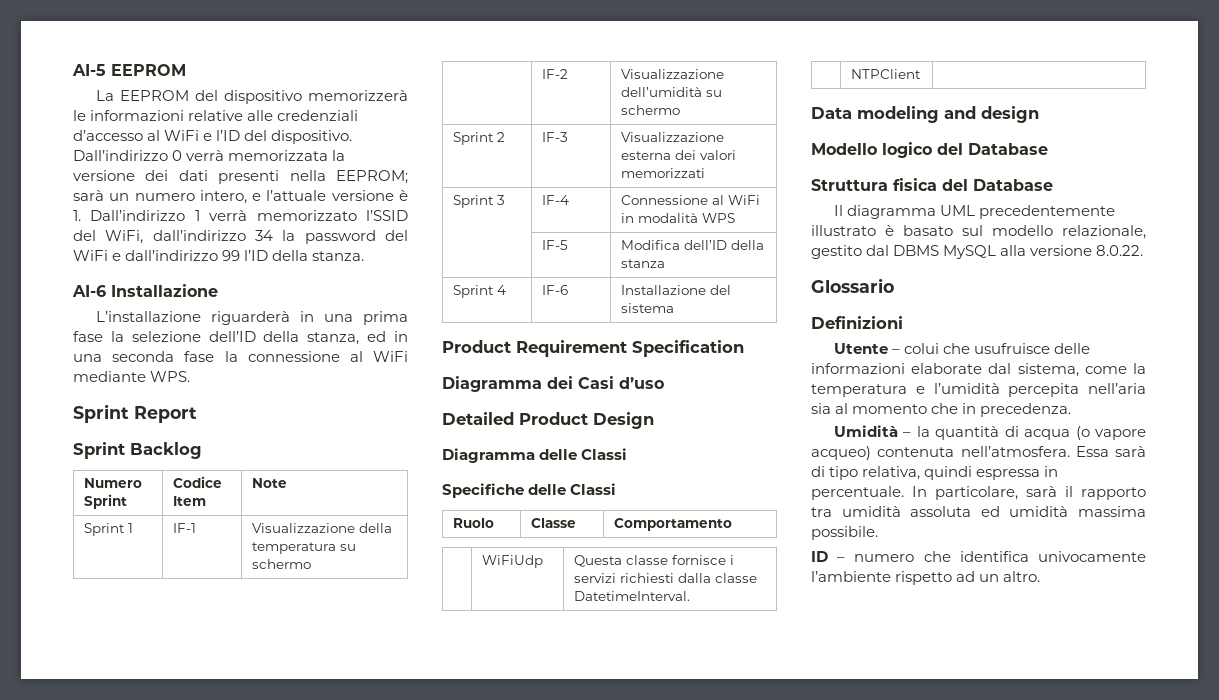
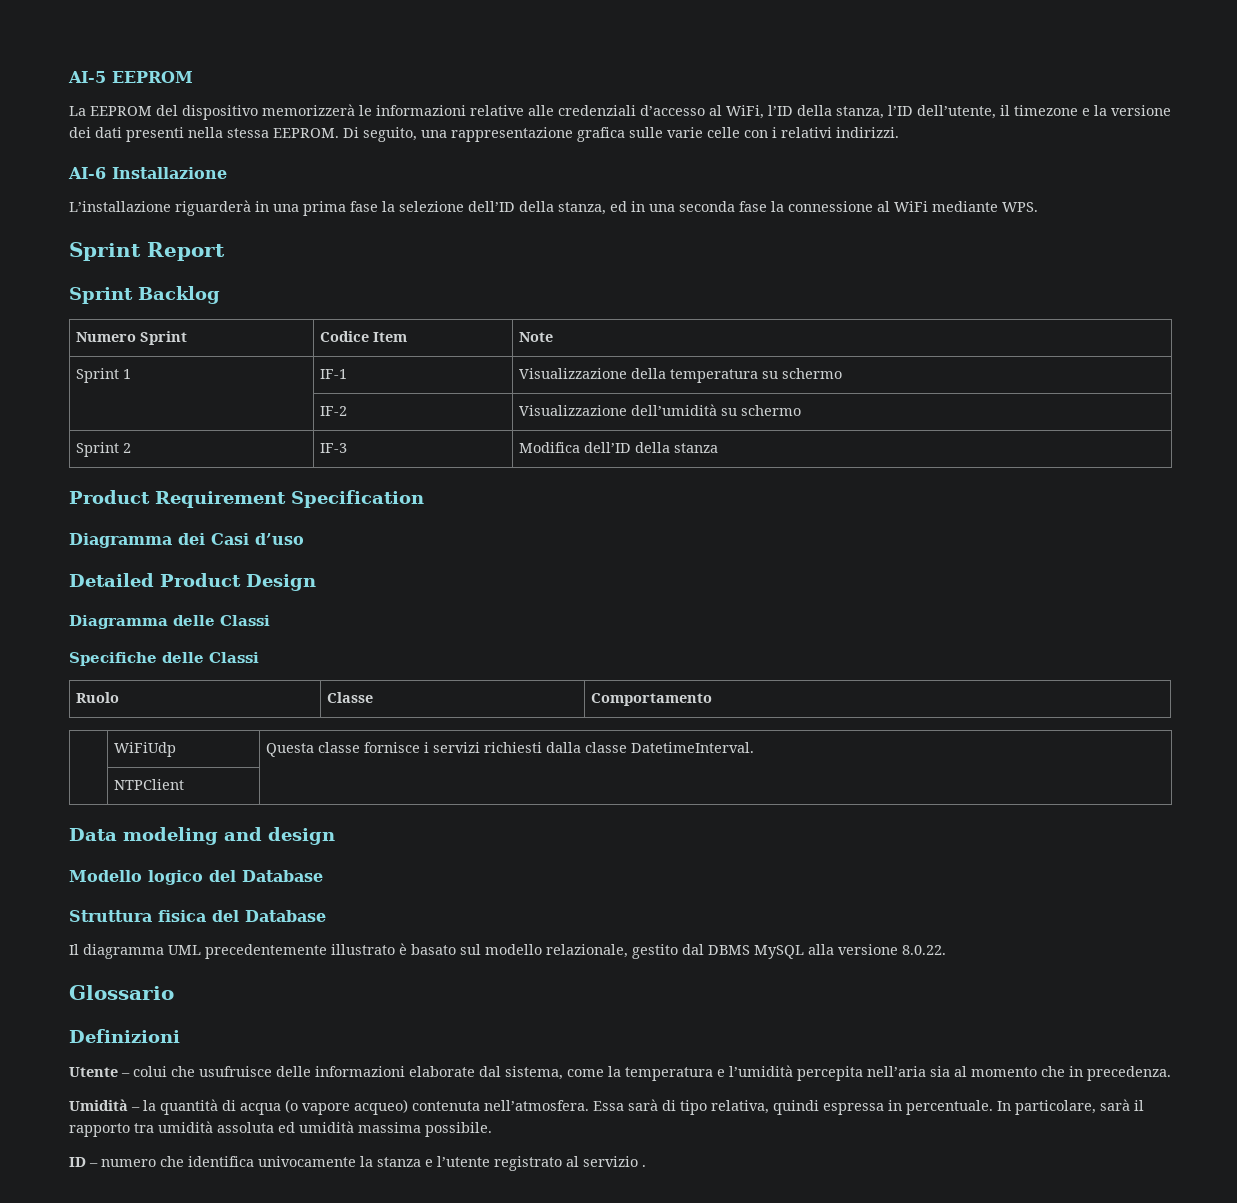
- La EEPROM del dispositivo memorizzerà le informazioni relative alle credenziali d’accesso al WiFi e l’ID del dispositivo. Dall’indirizzo 0 verrà memorizzata la versione dei dati presenti nella EEPROM; sarà un numero intero, e l’attuale versione è 1. Dall’indirizzo 1 verrà memorizzato l’SSID del WiFi, dall’indirizzo 34 la password del WiFi e dall’indirizzo 99 l’ID della stanza.
+ La EEPROM del dispositivo memorizzerà le informazioni relative alle credenziali d’accesso al WiFi, l’ID della stanza, l’ID dell’utente, il timezone e la versione dei dati presenti nella stessa EEPROM. Di seguito, una rappresentazione grafica sulle varie celle con i relativi indirizzi.
- Sprint 2 | IF-3 | Visualizzazione esterna dei valori memorizzati
- Sprint 3 | IF-4 | Connessione al WiFi in modalità WPS
- | IF-5 | Modifica dell’ID della stanza
- Sprint 4 | IF-6 | Installazione del sistema
+ Sprint 2 | IF-3 | Modifica dell’ID della stanza
- ID – numero che identifica univocamente l’ambiente rispetto ad un altro.
+ ID – numero che identifica univocamente la stanza e l’utente registrato al servizio .

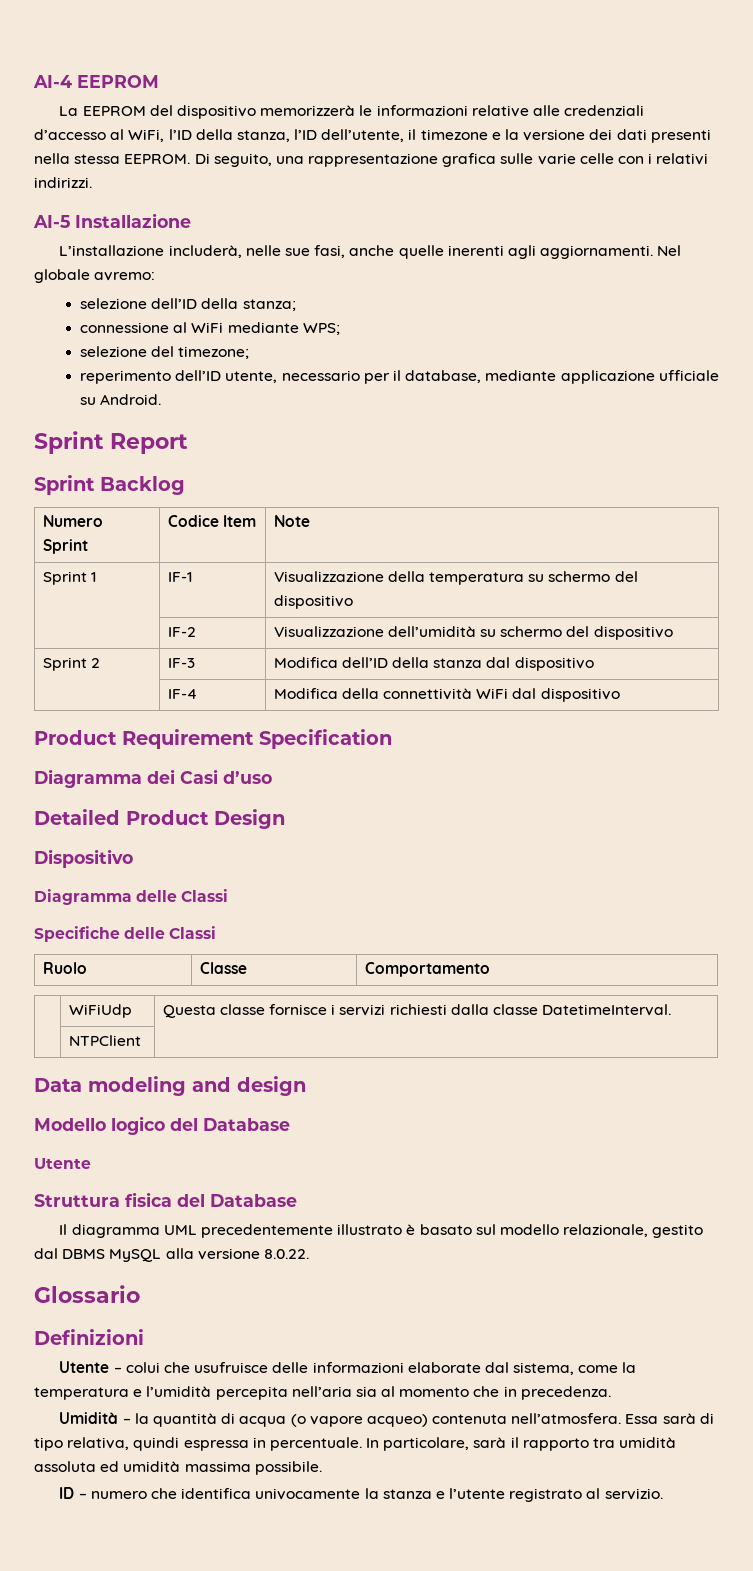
- AI-5 EEPROM
+ AI-4 EEPROM
- AI-6 Installazione
+ AI-5 Installazione
- L’installazione riguarderà in una prima fase la selezione dell’ID della stanza, ed in una seconda fase la connessione al WiFi mediante WPS.
+ L’installazione includerà, nelle sue fasi, anche quelle inerenti agli aggiornamenti. Nel globale avremo:
+ selezione dell’ID della stanza;
+ connessione al WiFi mediante WPS;
+ selezione del timezone;
+ reperimento dell’ID utente, necessario per il database, mediante applicazione ufficiale su Android.
- Sprint 1 | IF-1 | Visualizzazione della temperatura su schermo
+ Sprint 1 | IF-1 | Visualizzazione della temperatura su schermo del dispositivo
- | IF-2 | Visualizzazione dell’umidità su schermo
+ | IF-2 | Visualizzazione dell’umidità su schermo del dispositivo
- Sprint 2 | IF-3 | Modifica dell’ID della stanza
+ Sprint 2 | IF-3 | Modifica dell’ID della stanza dal dispositivo
+ | IF-4 | Modifica della connettività WiFi dal dispositivo
+ Dispositivo
  Modello logico del Database
+ Utente
- ID – numero che identifica univocamente la stanza e l’utente registrato al servizio .
+ ID – numero che identifica univocamente la stanza e l’utente registrato al servizio.

